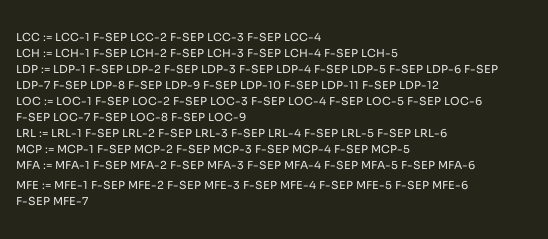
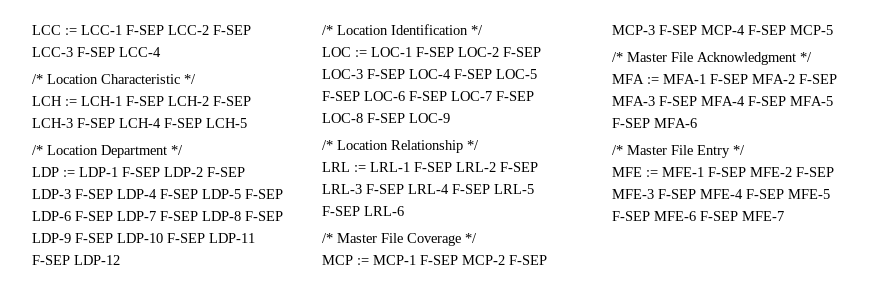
+ /* Location Characteristic */
+ /* Location Department */
+ /* Location Identification */
+ /* Location Relationship */
+ /* Master File Coverage */
+ /* Master File Acknowledgment */
+ /* Master File Entry */

